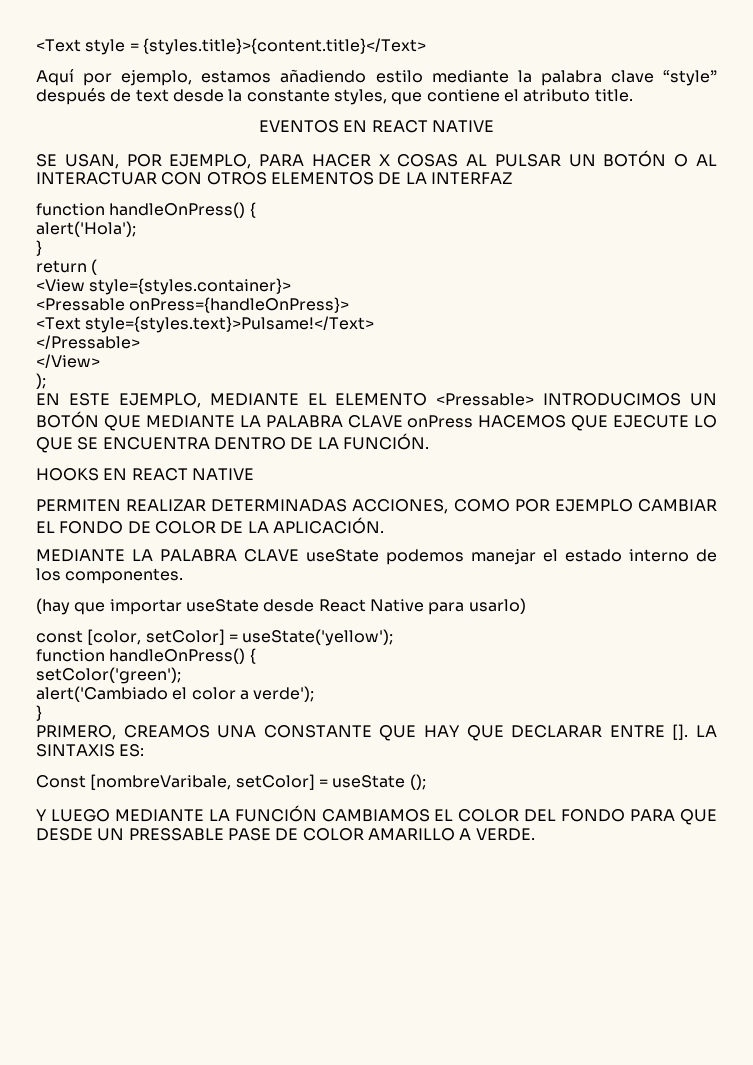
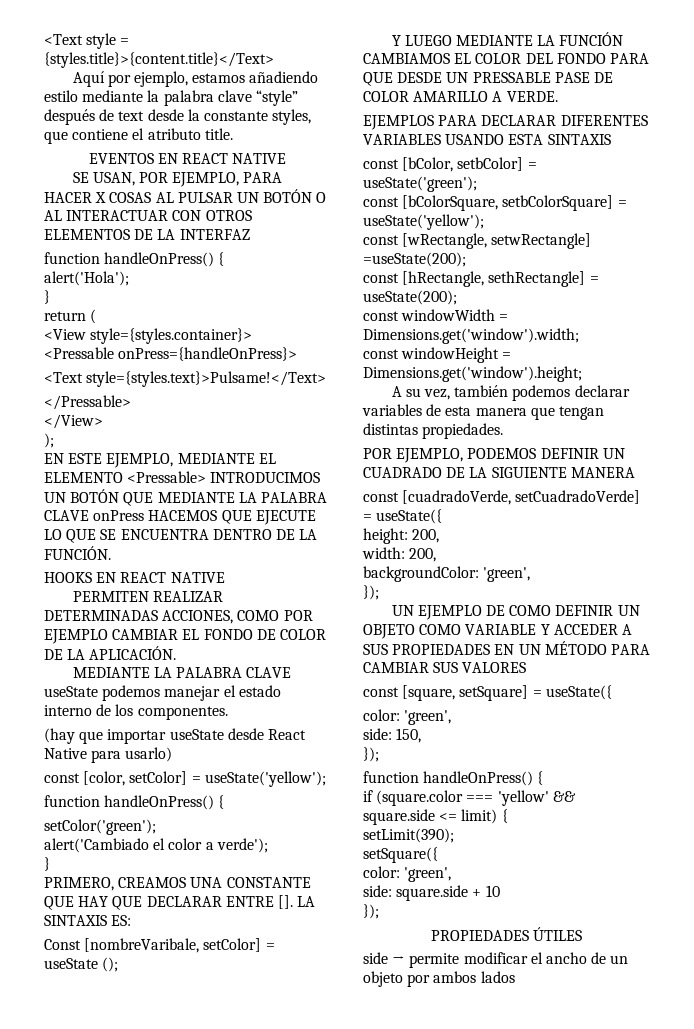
+ EJEMPLOS PARA DECLARAR DIFERENTES VARIABLES USANDO ESTA SINTAXIS
+ const [bColor, setbColor] = useState('green');
+ const [bColorSquare, setbColorSquare] = useState('yellow');
+ const [wRectangle, setwRectangle] =useState(200);
+ const [hRectangle, sethRectangle] = useState(200);
+ const windowWidth = Dimensions.get('window').width;
+ const windowHeight = Dimensions.get('window').height;
+ A su vez, también podemos declarar variables de esta manera que tengan distintas propiedades.
+ POR EJEMPLO, PODEMOS DEFINIR UN CUADRADO DE LA SIGUIENTE MANERA
+ const [cuadradoVerde, setCuadradoVerde] = useState({
+ height: 200,
+ width: 200,
+ backgroundColor: 'green',
+ });
+ UN EJEMPLO DE COMO DEFINIR UN OBJETO COMO VARIABLE Y ACCEDER A SUS PROPIEDADES EN UN MÉTODO PARA CAMBIAR SUS VALORES
+ const [square, setSquare] = useState({
+ color: 'green',
+ side: 150,
+ });
+ function handleOnPress() {
+ if (square.color === 'yellow' && square.side <= limit) {
+ setLimit(390);
+ setSquare({
+ color: 'green',
+ side: square.side + 10
+ });
+ PROPIEDADES ÚTILES
+ side → permite modificar el ancho de un objeto por ambos lados

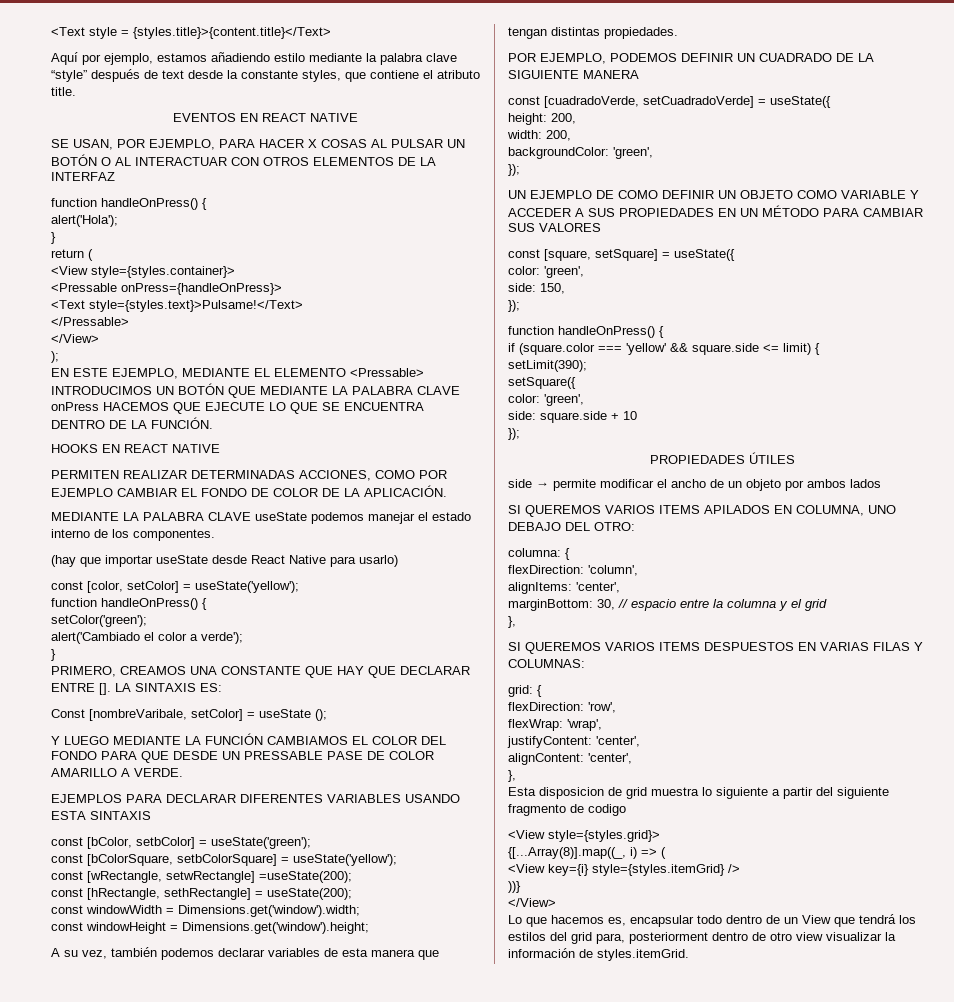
+ SI QUEREMOS VARIOS ITEMS APILADOS EN COLUMNA, UNO DEBAJO DEL OTRO:
+ columna: {
+ flexDirection: 'column',
+ alignItems: 'center',
+ marginBottom: 30, // espacio entre la columna y el grid
+ },
+ SI QUEREMOS VARIOS ITEMS DESPUESTOS EN VARIAS FILAS Y COLUMNAS:
+ grid: {
+ flexDirection: 'row',
+ flexWrap: 'wrap',
+ justifyContent: 'center',
+ alignContent: 'center',
+ },
+ Esta disposicion de grid muestra lo siguiente a partir del siguiente fragmento de codigo
+ <View style={styles.grid}>
+ {[...Array(8)].map((_, i) => (
+ <View key={i} style={styles.itemGrid} />
+ ))}
+ </View>
+ Lo que hacemos es, encapsular todo dentro de un View que tendrá los estilos del grid para, posteriorment dentro de otro view visualizar la información de styles.itemGrid.

